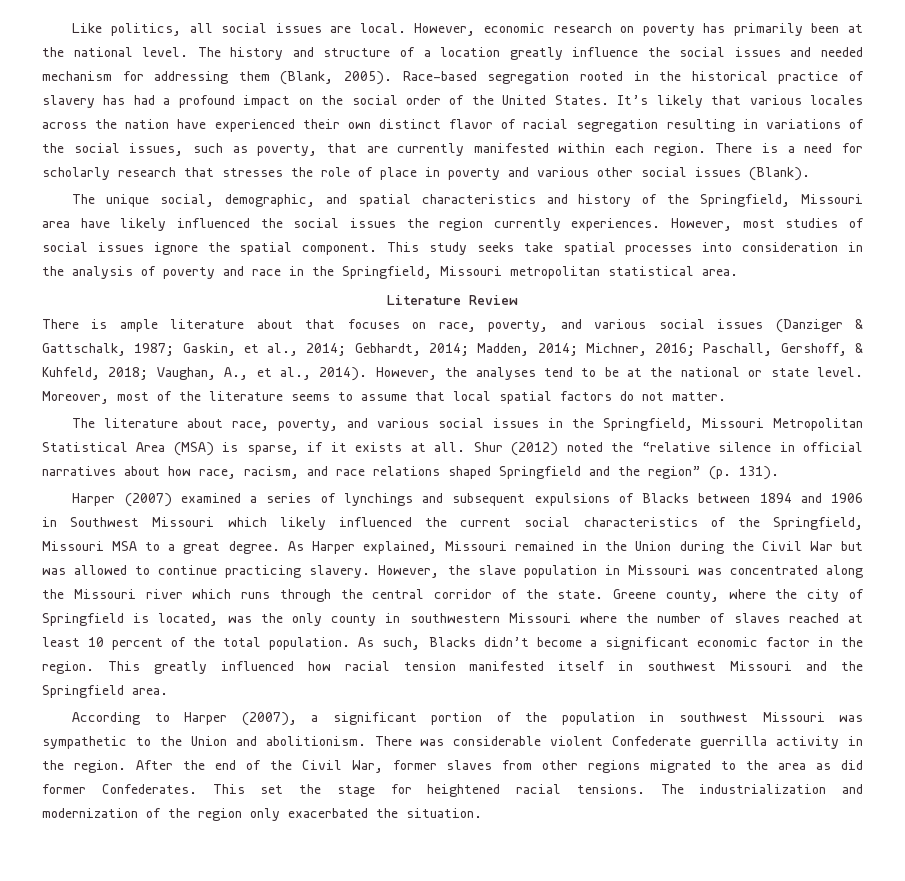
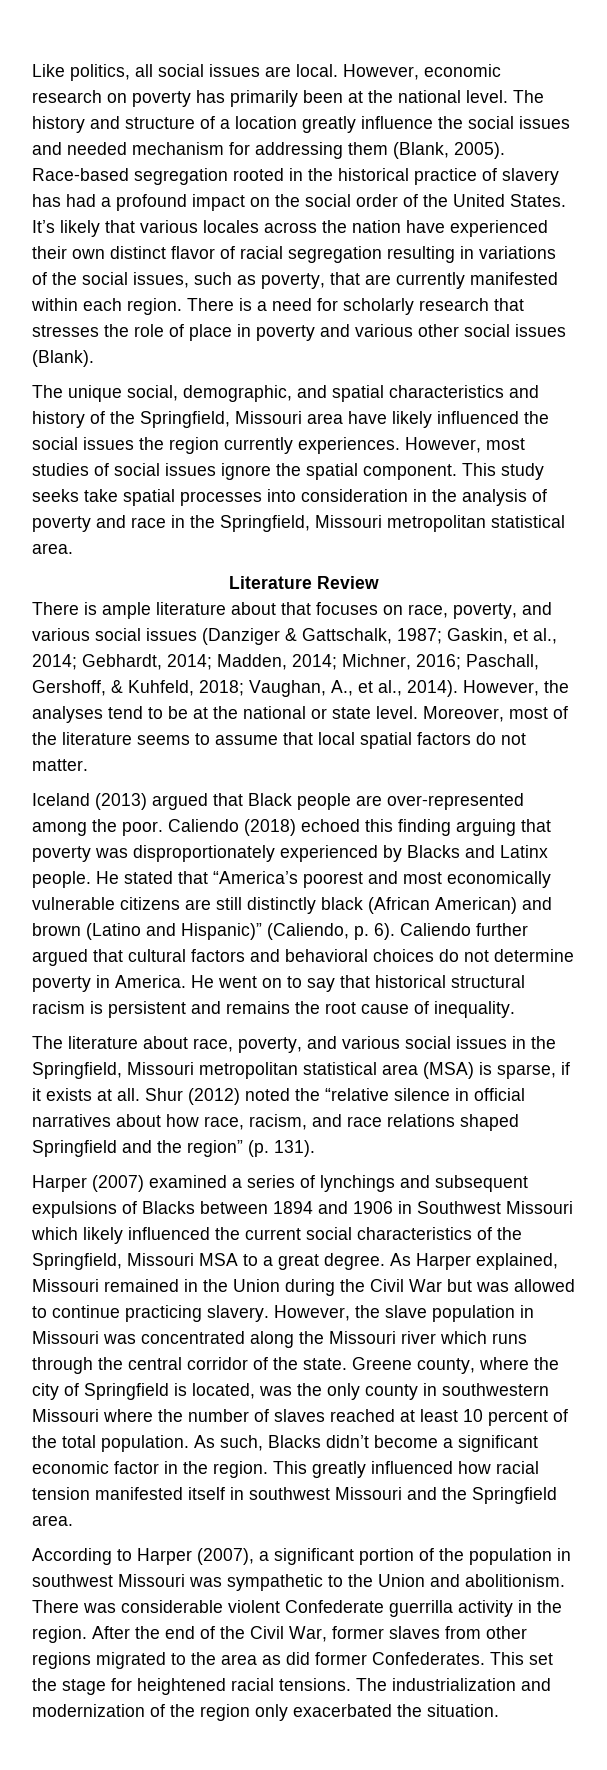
+ Iceland (2013) argued that Black people are over-represented among the poor. Caliendo (2018) echoed this finding arguing that poverty was disproportionately experienced by Blacks and Latinx people. He stated that “America’s poorest and most economically vulnerable citizens are still distinctly black (African American) and brown (Latino and Hispanic)” (Caliendo, p. 6). Caliendo further argued that cultural factors and behavioral choices do not determine poverty in America. He went on to say that historical structural racism is persistent and remains the root cause of inequality.
- The literature about race, poverty, and various social issues in the Springfield, Missouri Metropolitan Statistical Area (MSA) is sparse, if it exists at all.
+ The literature about race, poverty, and various social issues in the Springfield, Missouri metropolitan statistical area (MSA) is sparse, if it exists at all.

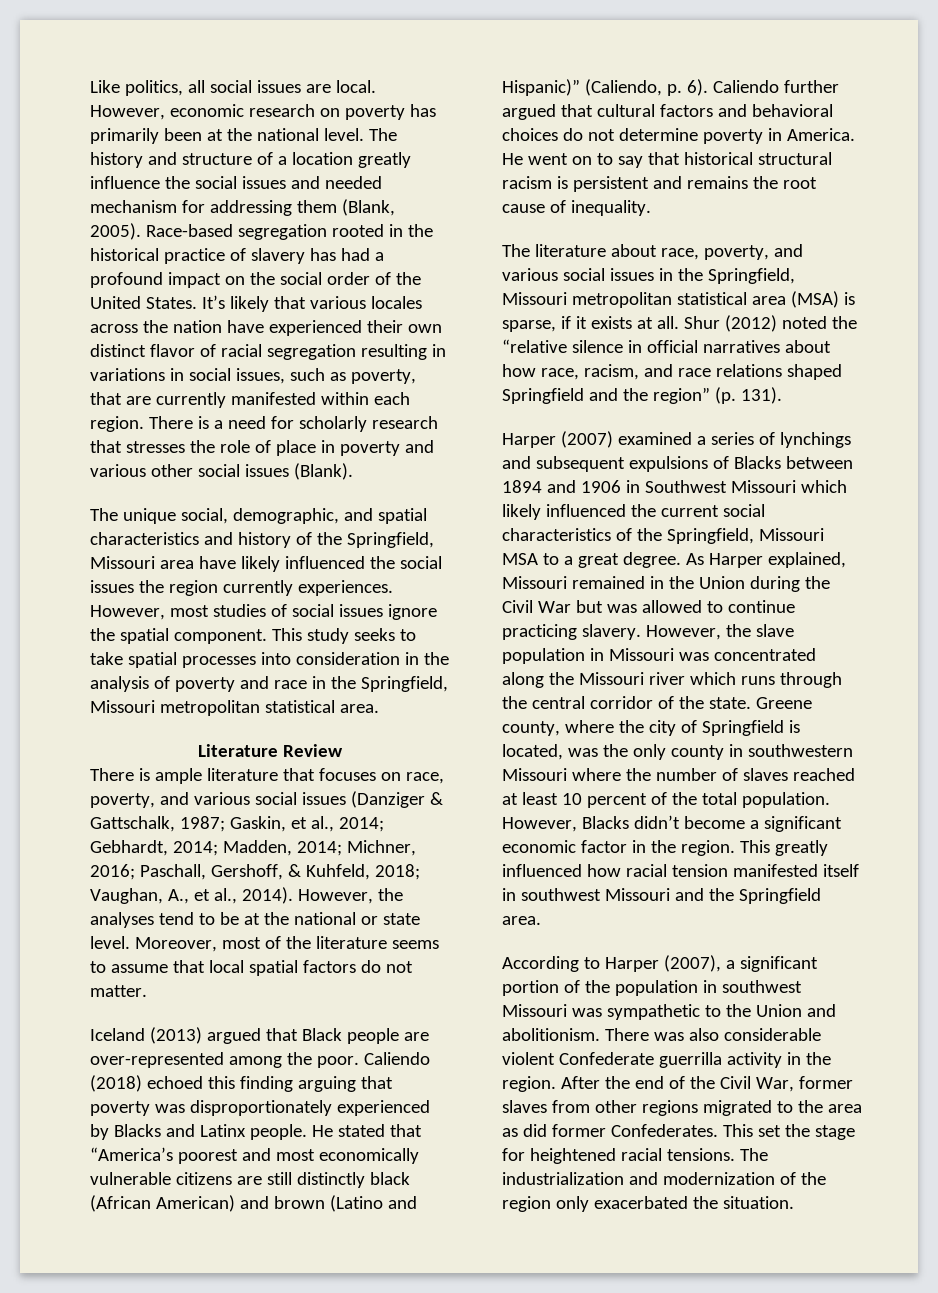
- It’s likely that various locales across the nation have experienced their own distinct flavor of racial segregation resulting in variations of the social issues, such as poverty, that are currently manifested within each region.
+ It’s likely that various locales across the nation have experienced their own distinct flavor of racial segregation resulting in variations in social issues, such as poverty, that are currently manifested within each region.
- This study seeks take spatial processes into consideration in the analysis of poverty and race in the Springfield, Missouri metropolitan statistical area.
+ This study seeks to take spatial processes into consideration in the analysis of poverty and race in the Springfield, Missouri metropolitan statistical area.
- There is ample literature about that focuses on race, poverty, and various social issues (Danziger & Gattschalk, 1987; Gaskin, et al., 2014; Gebhardt, 2014; Madden, 2014; Michner, 2016; Paschall, Gershoff, & Kuhfeld, 2018; Vaughan, A., et al., 2014).
+ There is ample literature that focuses on race, poverty, and various social issues (Danziger & Gattschalk, 1987; Gaskin, et al., 2014; Gebhardt, 2014; Madden, 2014; Michner, 2016; Paschall, Gershoff, & Kuhfeld, 2018; Vaughan, A., et al., 2014).
- As such, Blacks didn’t become a significant economic factor in the region.
+ However, Blacks didn’t become a significant economic factor in the region.
- There was considerable violent Confederate guerrilla activity in the region.
+ There was also considerable violent Confederate guerrilla activity in the region.

